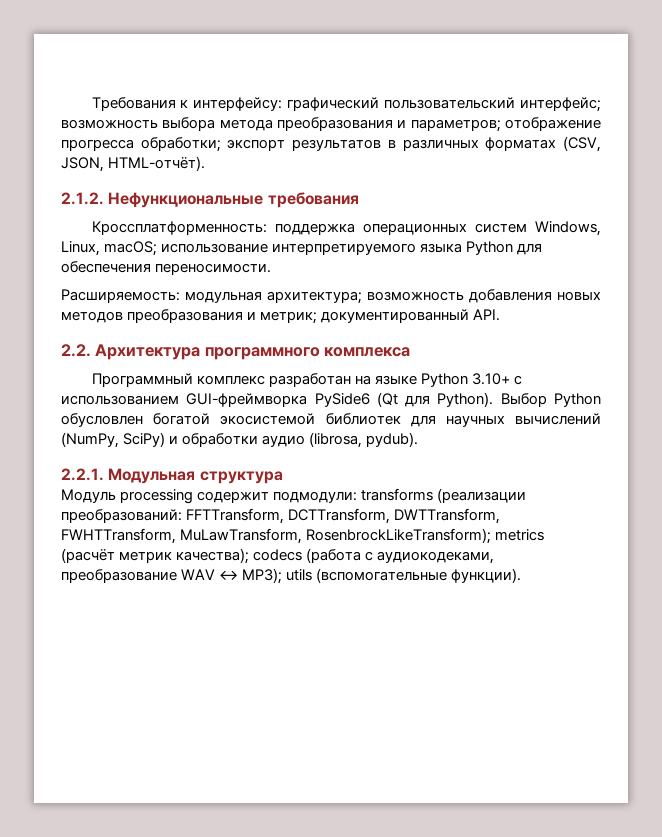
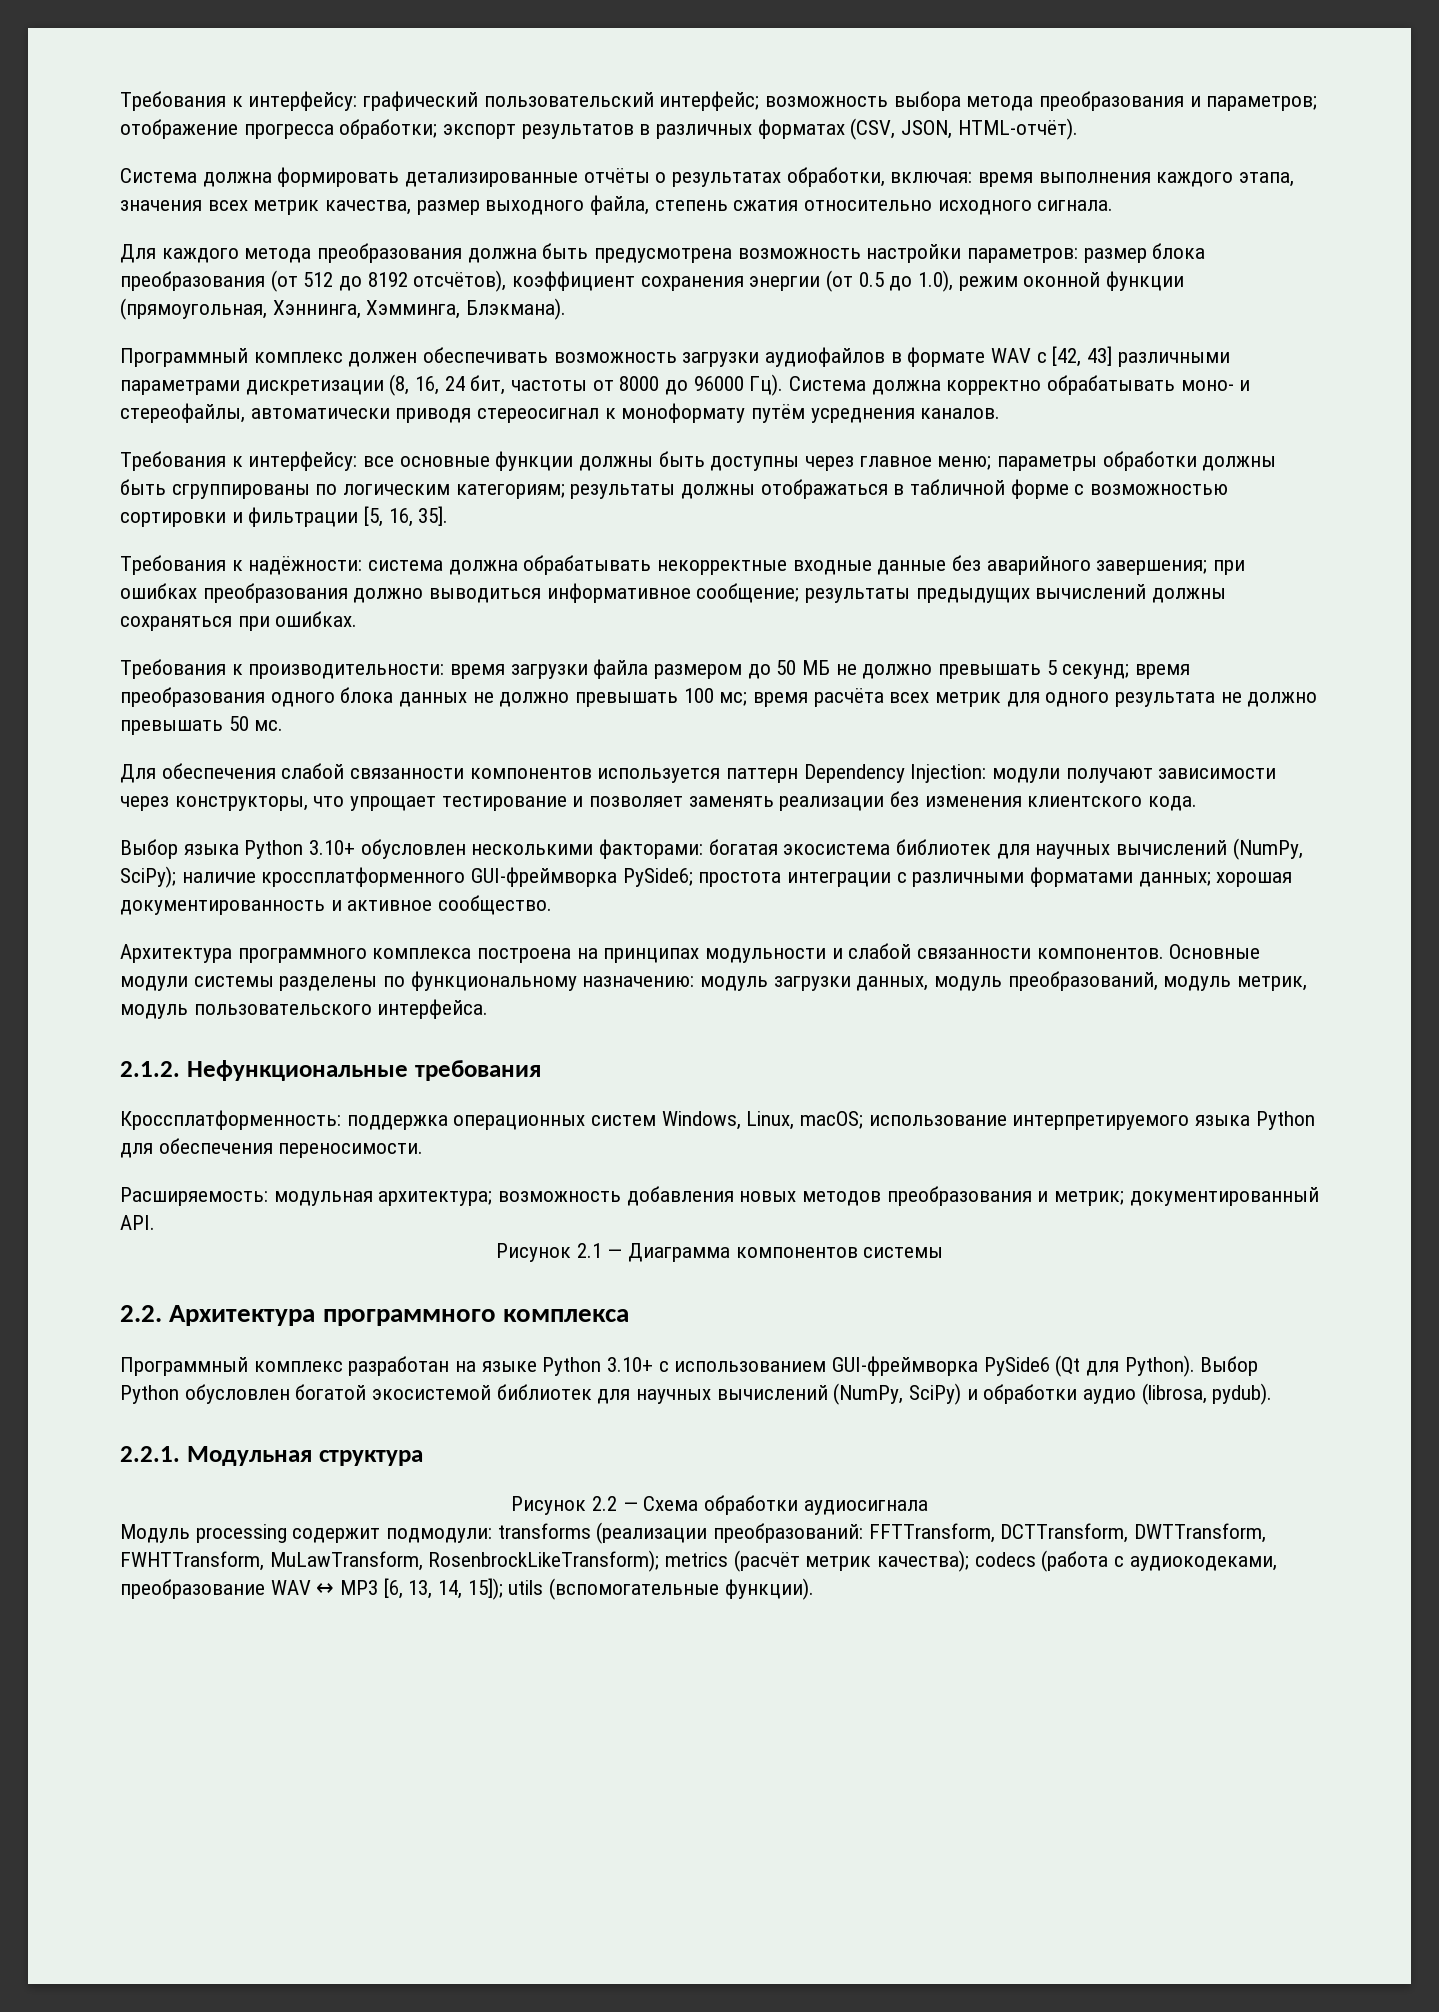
+ Система должна формировать детализированные отчёты о результатах обработки, включая: время выполнения каждого этапа, значения всех метрик качества, размер выходного файла, степень сжатия относительно исходного сигнала.
+ Для каждого метода преобразования должна быть предусмотрена возможность настройки параметров: размер блока преобразования (от 512 до 8192 отсчётов), коэффициент сохранения энергии (от 0.5 до 1.0), режим оконной функции (прямоугольная, Хэннинга, Хэмминга, Блэкмана).
+ Программный комплекс должен обеспечивать возможность загрузки аудиофайлов в формате WAV с [42, 43] различными параметрами дискретизации (8, 16, 24 бит, частоты от 8000 до 96000 Гц). Система должна корректно обрабатывать моно- и стереофайлы, автоматически приводя стереосигнал к моноформату путём усреднения каналов.
+ Требования к интерфейсу: все основные функции должны быть доступны через главное меню; параметры обработки должны быть сгруппированы по логическим категориям; результаты должны отображаться в табличной форме с возможностью сортировки и фильтрации [5, 16, 35].
+ Требования к надёжности: система должна обрабатывать некорректные входные данные без аварийного завершения; при ошибках преобразования должно выводиться информативное сообщение; результаты предыдущих вычислений должны сохраняться при ошибках.
+ Требования к производительности: время загрузки файла размером до 50 МБ не должно превышать 5 секунд; время преобразования одного блока данных не должно превышать 100 мс; время расчёта всех метрик для одного результата не должно превышать 50 мс.
+ Для обеспечения слабой связанности компонентов используется паттерн Dependency Injection: модули получают зависимости через конструкторы, что упрощает тестирование и позволяет заменять реализации без изменения клиентского кода.
+ Выбор языка Python 3.10+ обусловлен несколькими факторами: богатая экосистема библиотек для научных вычислений (NumPy, SciPy); наличие кроссплатформенного GUI-фреймворка PySide6; простота интеграции с различными форматами данных; хорошая документированность и активное сообщество.
+ Архитектура программного комплекса построена на принципах модульности и слабой связанности компонентов. Основные модули системы разделены по функциональному назначению: модуль загрузки данных, модуль преобразований, модуль метрик, модуль пользовательского интерфейса.
+ Рисунок 2.1 — Диаграмма компонентов системы
+ Рисунок 2.2 — Схема обработки аудиосигнала
- Модуль processing содержит подмодули: transforms (реализации преобразований: FFTTransform, DCTTransform, DWTTransform, FWHTTransform, MuLawTransform, RosenbrockLikeTransform); metrics (расчёт метрик качества); codecs (работа с аудиокодеками, преобразование WAV ↔ MP3); utils (вспомогательные функции).
+ Модуль processing содержит подмодули: transforms (реализации преобразований: FFTTransform, DCTTransform, DWTTransform, FWHTTransform, MuLawTransform, RosenbrockLikeTransform); metrics (расчёт метрик качества); codecs (работа с аудиокодеками, преобразование WAV ↔ MP3 [6, 13, 14, 15]); utils (вспомогательные функции).

